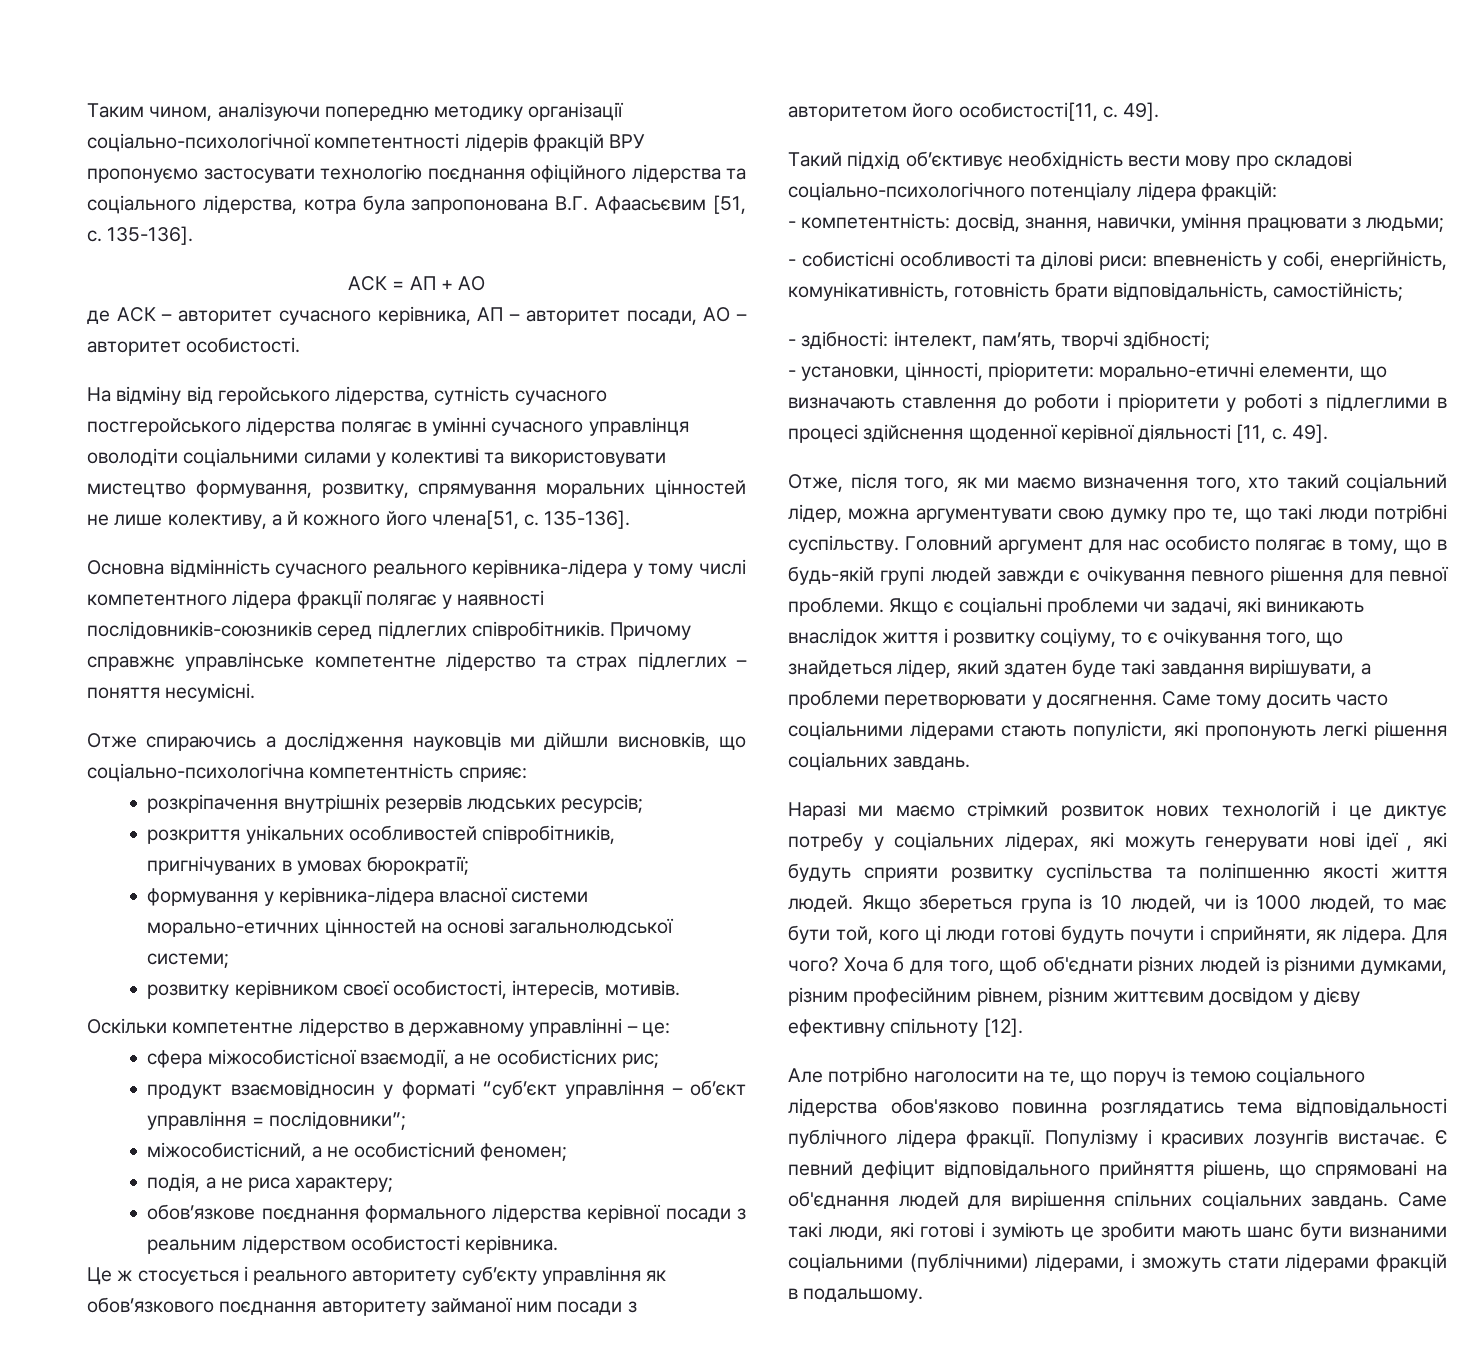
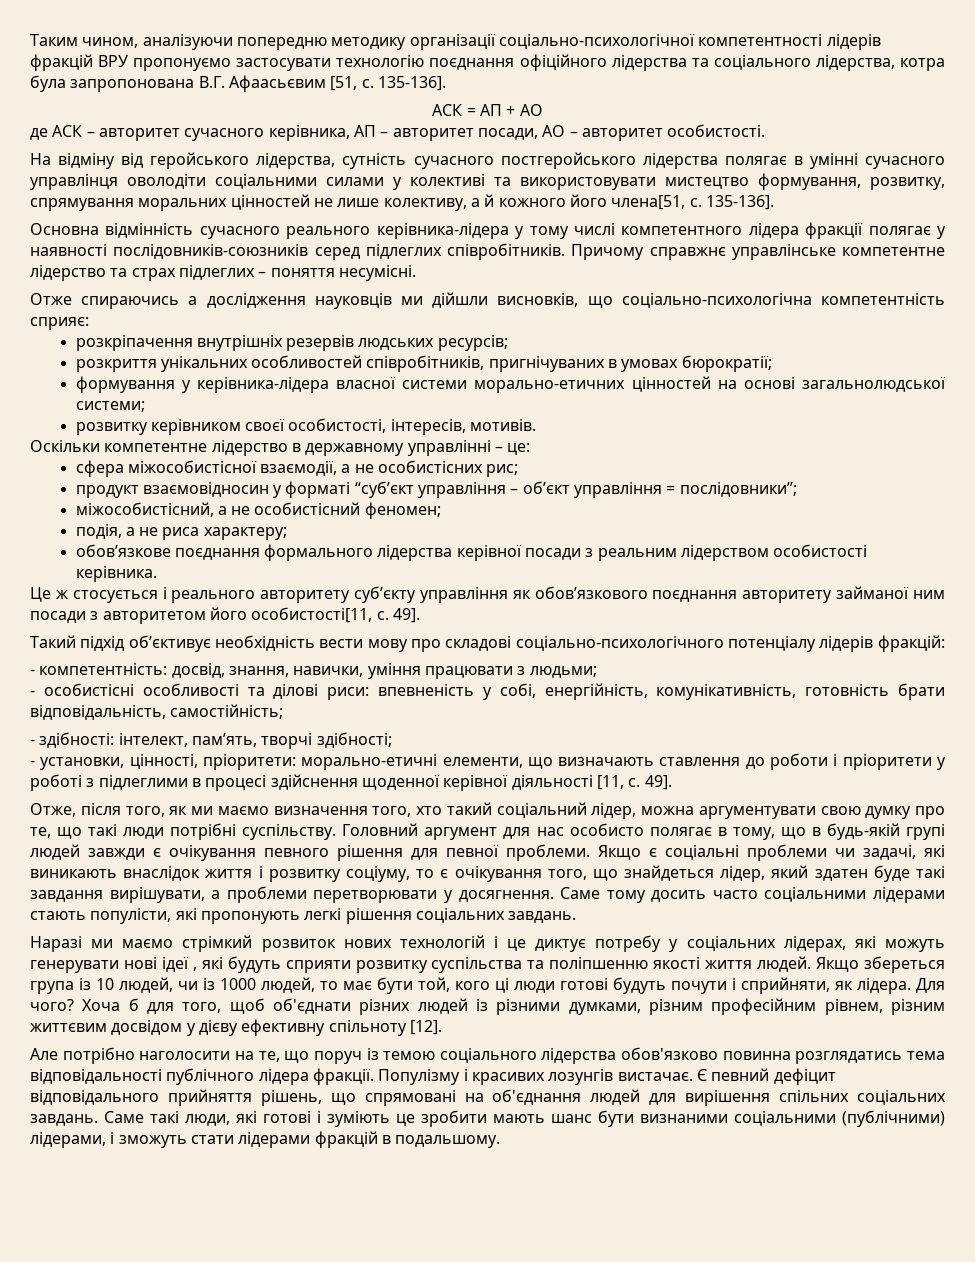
- Такий підхід об’єктивує необхідність вести мову про складові соціально-психологічного потенціалу лідера фракцій:
+ Такий підхід об’єктивує необхідність вести мову про складові соціально-психологічного потенціалу лідерів фракцій:
- - собистісні особливості та ділові риси: впевненість у собі, енергійність, комунікативність, готовність брати відповідальність, самостійність;
+ - особистісні особливості та ділові риси: впевненість у собі, енергійність, комунікативність, готовність брати відповідальність, самостійність;

